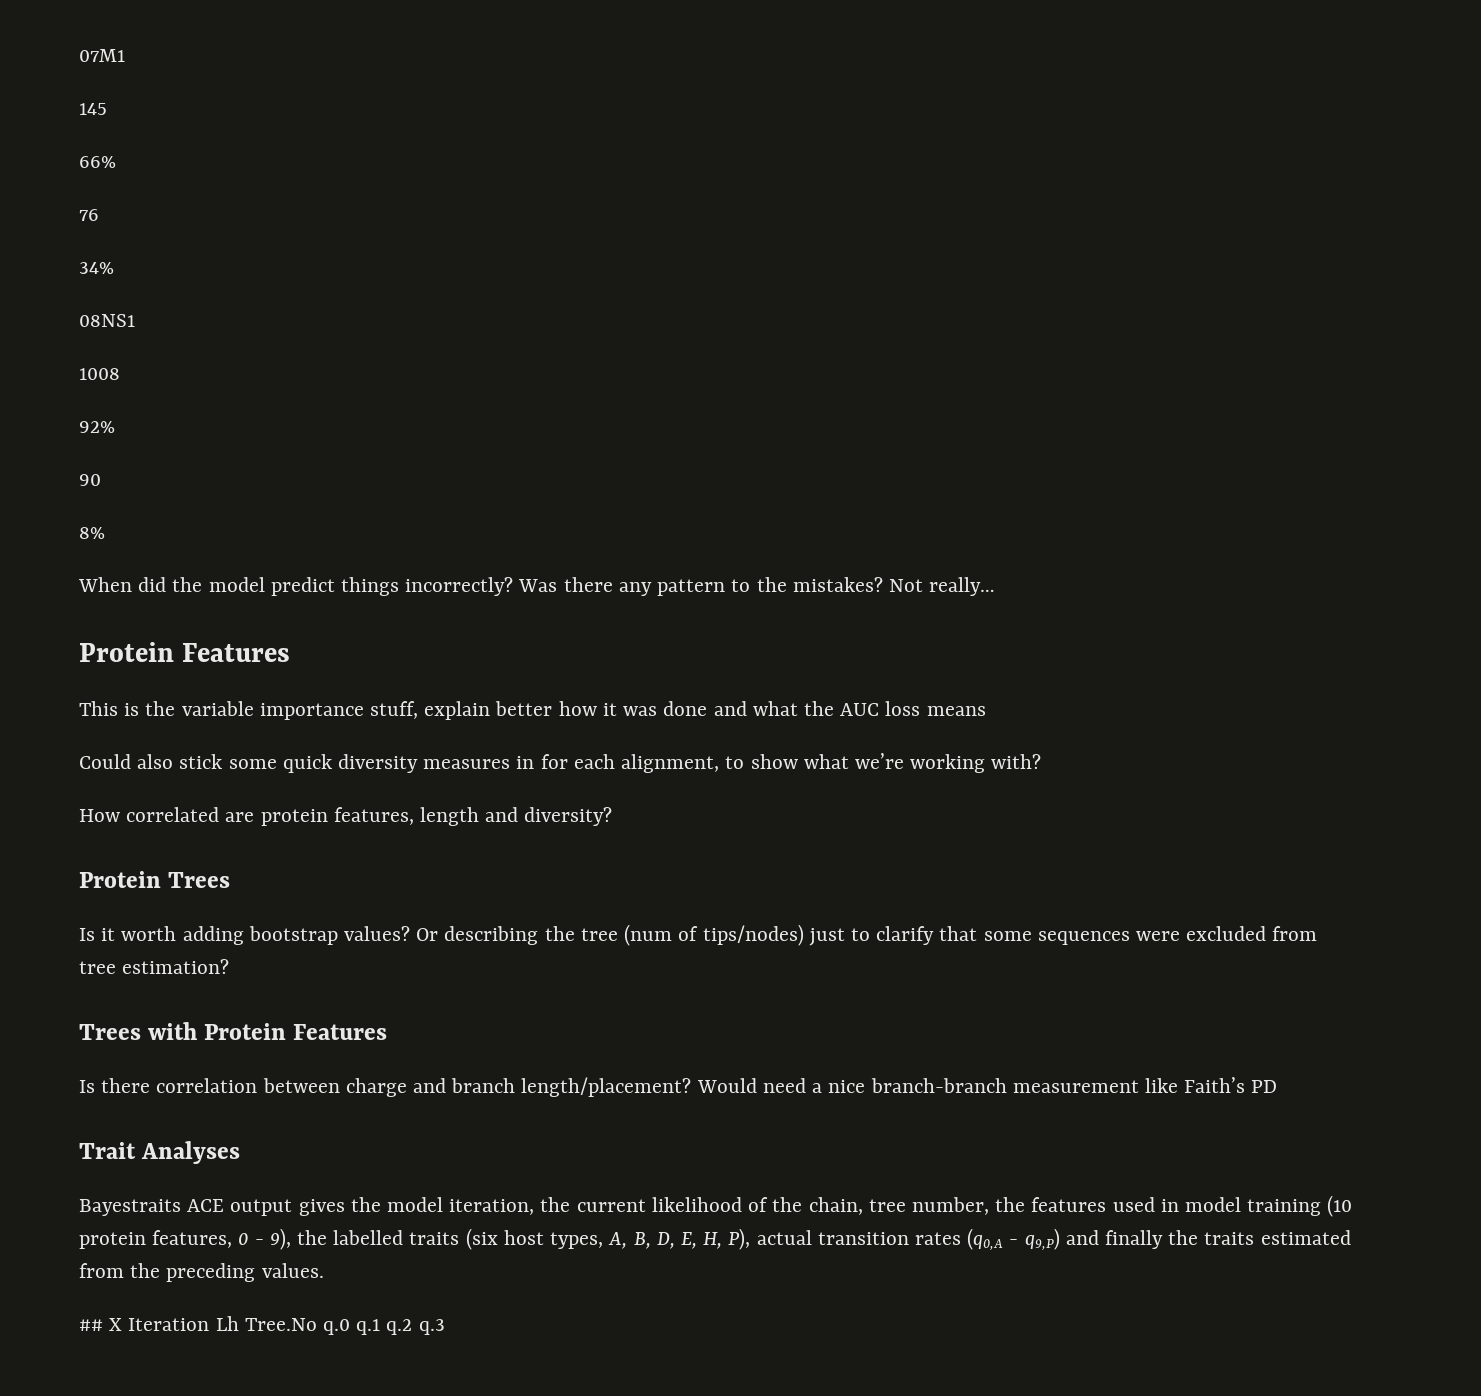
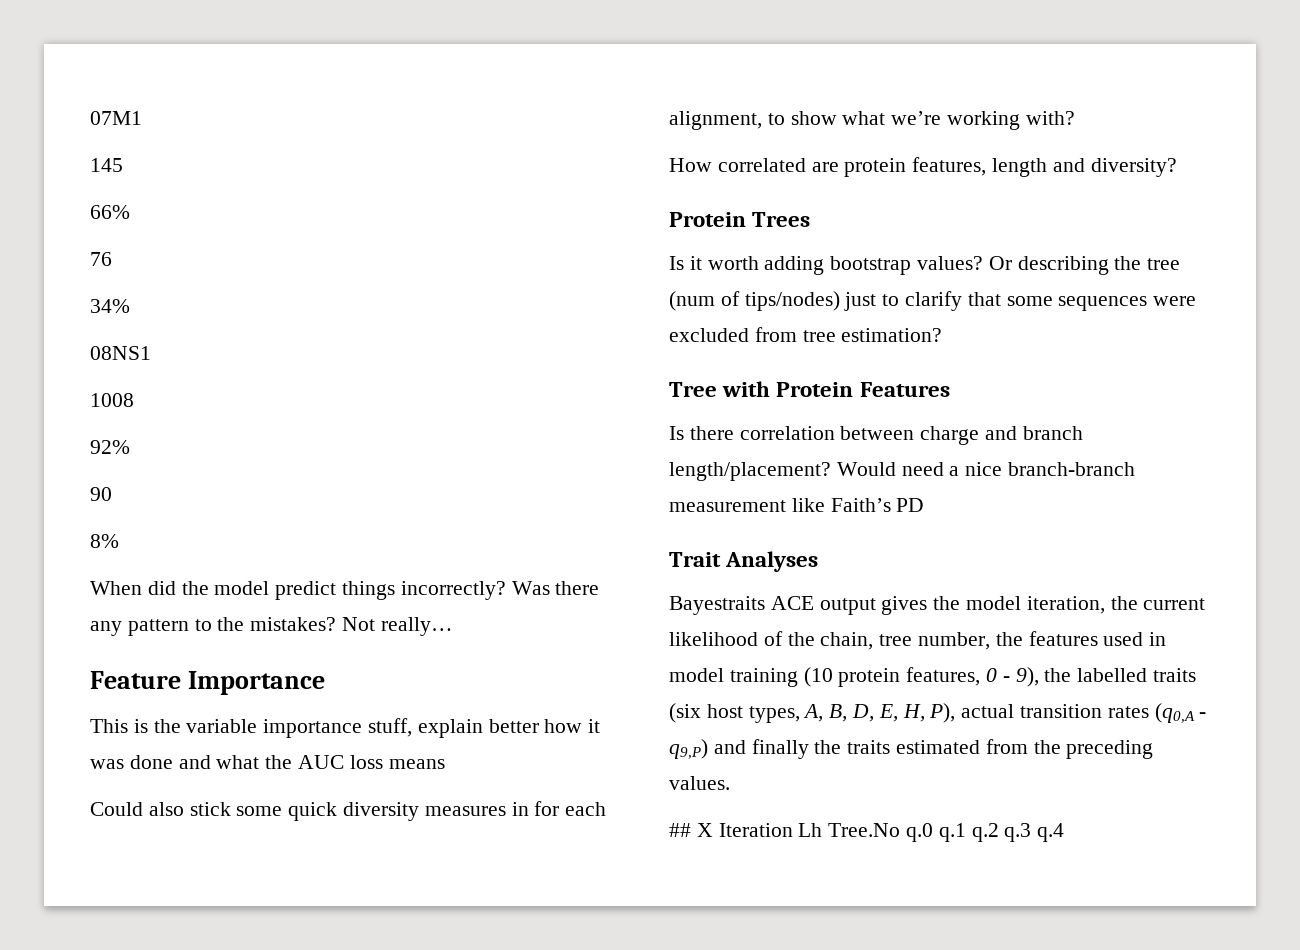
  Not really…
- Protein Features
+ Feature Importance
- Trees with Protein Features
+ Tree with Protein Features
- ## X Iteration Lh Tree.No q.0 q.1 q.2 q.3
+ ## X Iteration Lh Tree.No q.0 q.1 q.2 q.3 q.4

